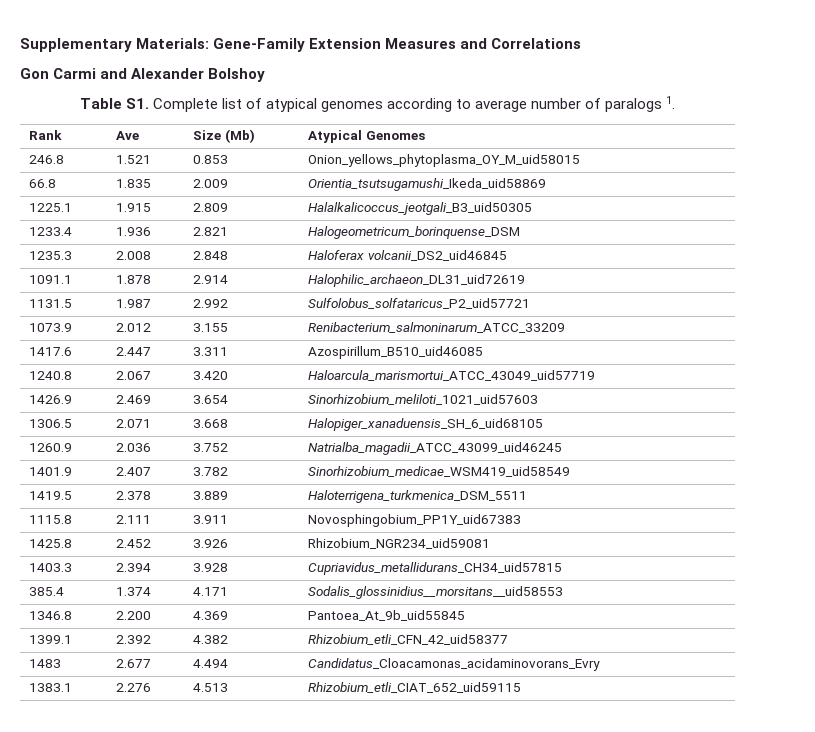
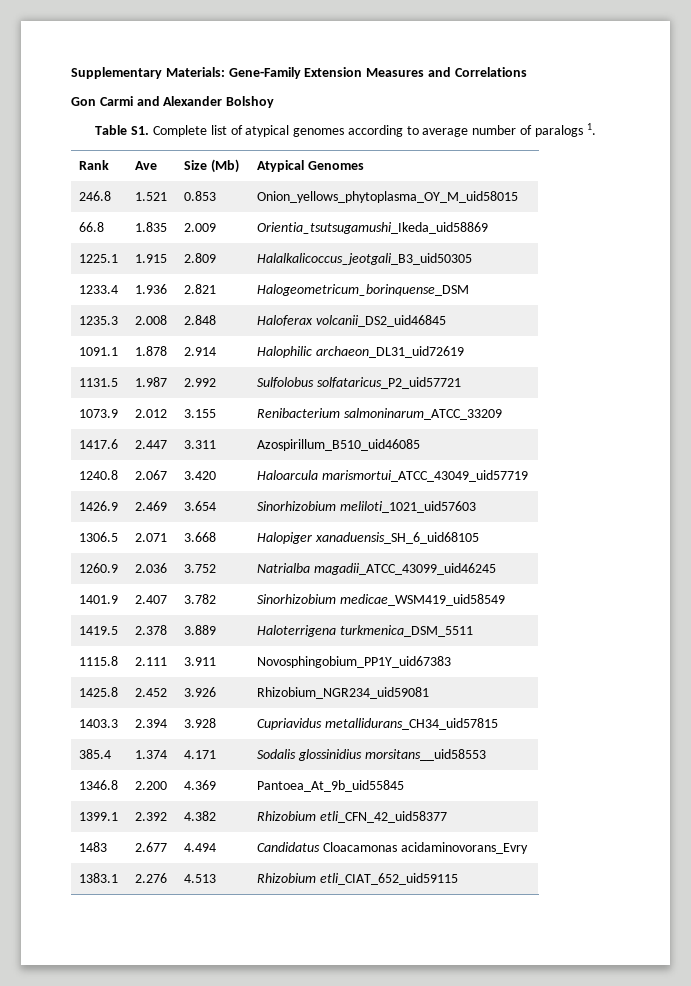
- 1091.1 | 1.878 | 2.914 | Halophilic_archaeon_DL31_uid72619
+ 1091.1 | 1.878 | 2.914 | Halophilic archaeon_DL31_uid72619
- 1131.5 | 1.987 | 2.992 | Sulfolobus_solfataricus_P2_uid57721
+ 1131.5 | 1.987 | 2.992 | Sulfolobus solfataricus_P2_uid57721
- 1073.9 | 2.012 | 3.155 | Renibacterium_salmoninarum_ATCC_33209
+ 1073.9 | 2.012 | 3.155 | Renibacterium salmoninarum_ATCC_33209
- 1240.8 | 2.067 | 3.420 | Haloarcula_marismortui_ATCC_43049_uid57719
+ 1240.8 | 2.067 | 3.420 | Haloarcula marismortui_ATCC_43049_uid57719
- 1426.9 | 2.469 | 3.654 | Sinorhizobium_meliloti_1021_uid57603
+ 1426.9 | 2.469 | 3.654 | Sinorhizobium meliloti_1021_uid57603
- 1306.5 | 2.071 | 3.668 | Halopiger_xanaduensis_SH_6_uid68105
+ 1306.5 | 2.071 | 3.668 | Halopiger xanaduensis_SH_6_uid68105
- 1260.9 | 2.036 | 3.752 | Natrialba_magadii_ATCC_43099_uid46245
+ 1260.9 | 2.036 | 3.752 | Natrialba magadii_ATCC_43099_uid46245
- 1401.9 | 2.407 | 3.782 | Sinorhizobium_medicae_WSM419_uid58549
+ 1401.9 | 2.407 | 3.782 | Sinorhizobium medicae_WSM419_uid58549
- 1419.5 | 2.378 | 3.889 | Haloterrigena_turkmenica_DSM_5511
+ 1419.5 | 2.378 | 3.889 | Haloterrigena turkmenica_DSM_5511
- 1403.3 | 2.394 | 3.928 | Cupriavidus_metallidurans_CH34_uid57815
+ 1403.3 | 2.394 | 3.928 | Cupriavidus metallidurans_CH34_uid57815
- 385.4 | 1.374 | 4.171 | Sodalis_glossinidius__morsitans__uid58553
+ 385.4 | 1.374 | 4.171 | Sodalis glossinidius morsitans__uid58553
- 1399.1 | 2.392 | 4.382 | Rhizobium_etli_CFN_42_uid58377
+ 1399.1 | 2.392 | 4.382 | Rhizobium etli_CFN_42_uid58377
- 1483 | 2.677 | 4.494 | Candidatus_Cloacamonas_acidaminovorans_Evry
+ 1483 | 2.677 | 4.494 | Candidatus Cloacamonas acidaminovorans_Evry
- 1383.1 | 2.276 | 4.513 | Rhizobium_etli_CIAT_652_uid59115
+ 1383.1 | 2.276 | 4.513 | Rhizobium etli_CIAT_652_uid59115

